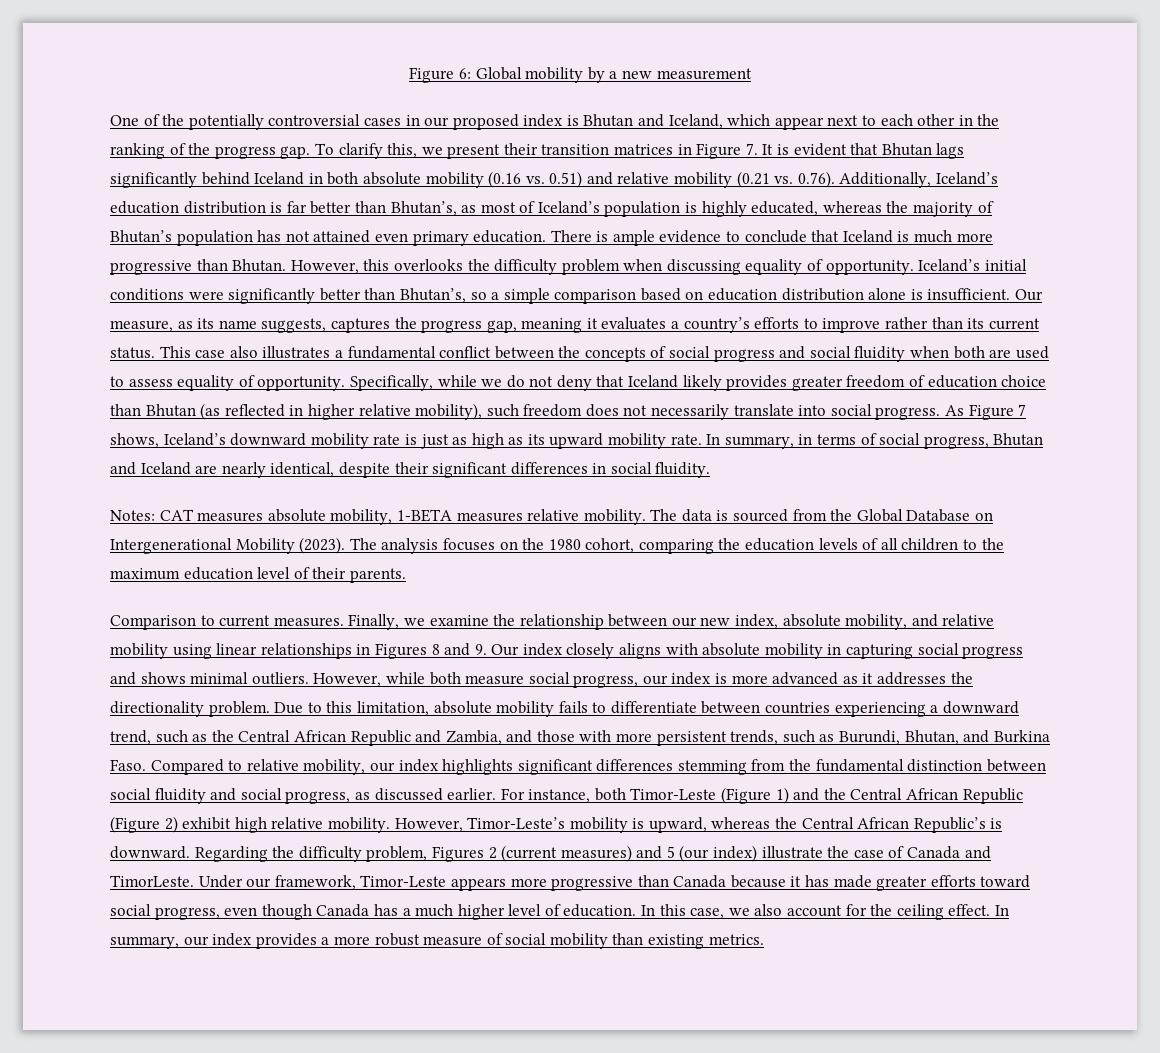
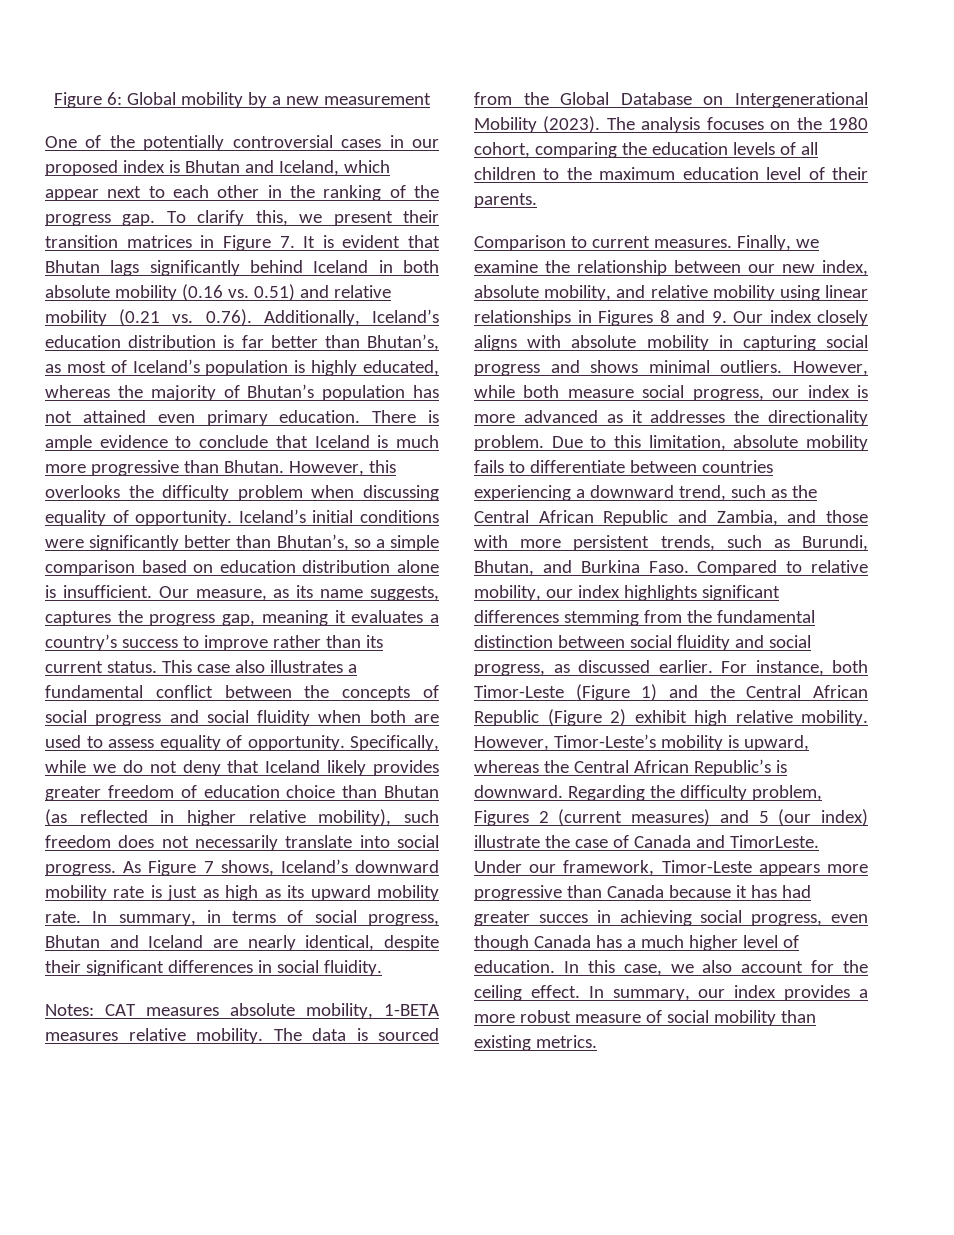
- Our measure, as its name suggests, captures the progress gap, meaning it evaluates a country’s efforts to improve rather than its current status.
+ Our measure, as its name suggests, captures the progress gap, meaning it evaluates a country’s success to improve rather than its current status.
- Under our framework, Timor-Leste appears more progressive than Canada because it has made greater efforts toward social progress, even though Canada has a much higher level of education.
+ Under our framework, Timor-Leste appears more progressive than Canada because it has had greater succes in achieving social progress, even though Canada has a much higher level of education.

